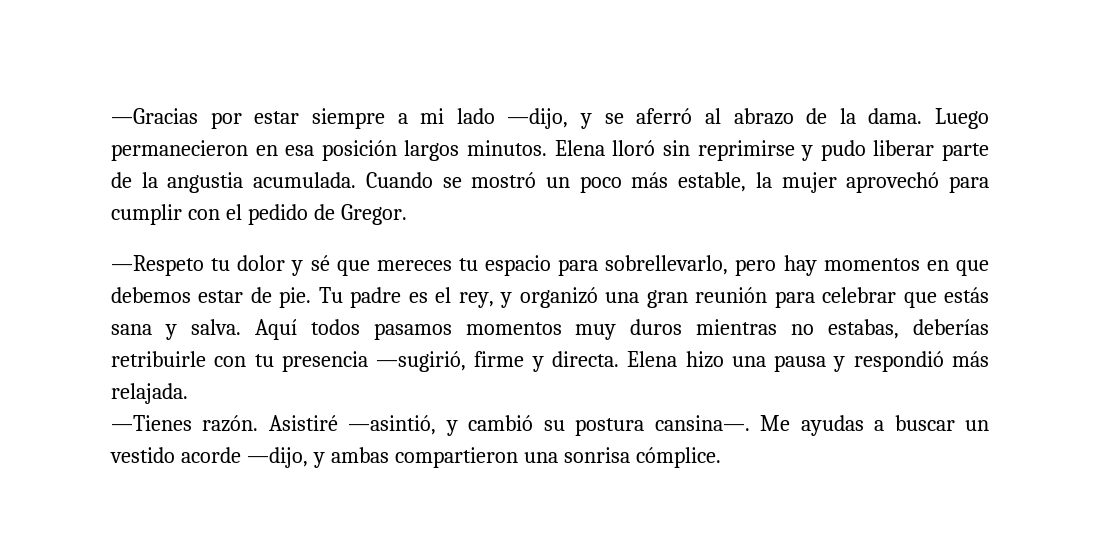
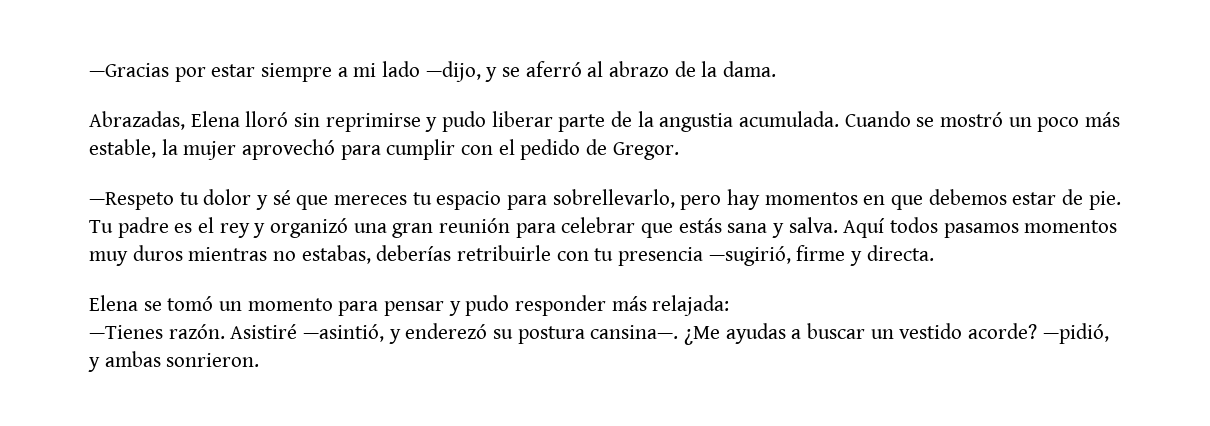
- —Gracias por estar siempre a mi lado —dijo, y se aferró al abrazo de la dama. Luego permanecieron en esa posición largos minutos. Elena lloró sin reprimirse y pudo liberar parte de la angustia acumulada.
+ —Gracias por estar siempre a mi lado —dijo, y se aferró al abrazo de la dama.
+ Abrazadas, Elena lloró sin reprimirse y pudo liberar parte de la angustia acumulada.
- Tu padre es el rey, y organizó una gran reunión para celebrar que estás sana y salva.
+ Tu padre es el rey y organizó una gran reunión para celebrar que estás sana y salva.
- Aquí todos pasamos momentos muy duros mientras no estabas, deberías retribuirle con tu presencia —sugirió, firme y directa. Elena hizo una pausa y respondió más relajada.
+ Aquí todos pasamos momentos muy duros mientras no estabas, deberías retribuirle con tu presencia —sugirió, firme y directa.
+ Elena se tomó un momento para pensar y pudo responder más relajada:
- Asistiré —asintió, y cambió su postura cansina—.
+ Asistiré —asintió, y enderezó su postura cansina—.
- Me ayudas a buscar un vestido acorde —dijo, y ambas compartieron una sonrisa cómplice.
+ ¿Me ayudas a buscar un vestido acorde? —pidió, y ambas sonrieron.

